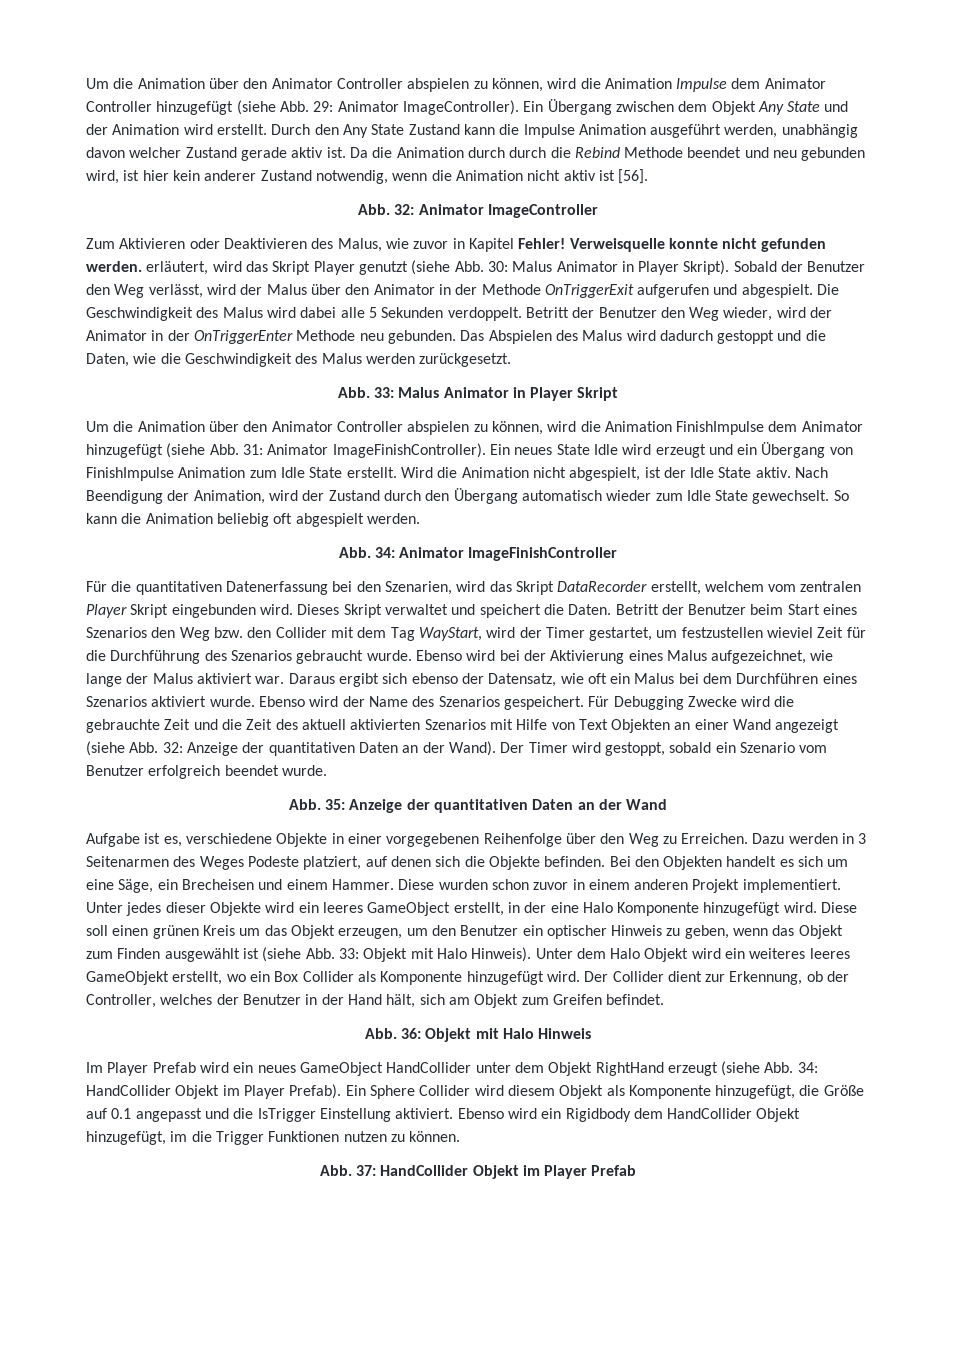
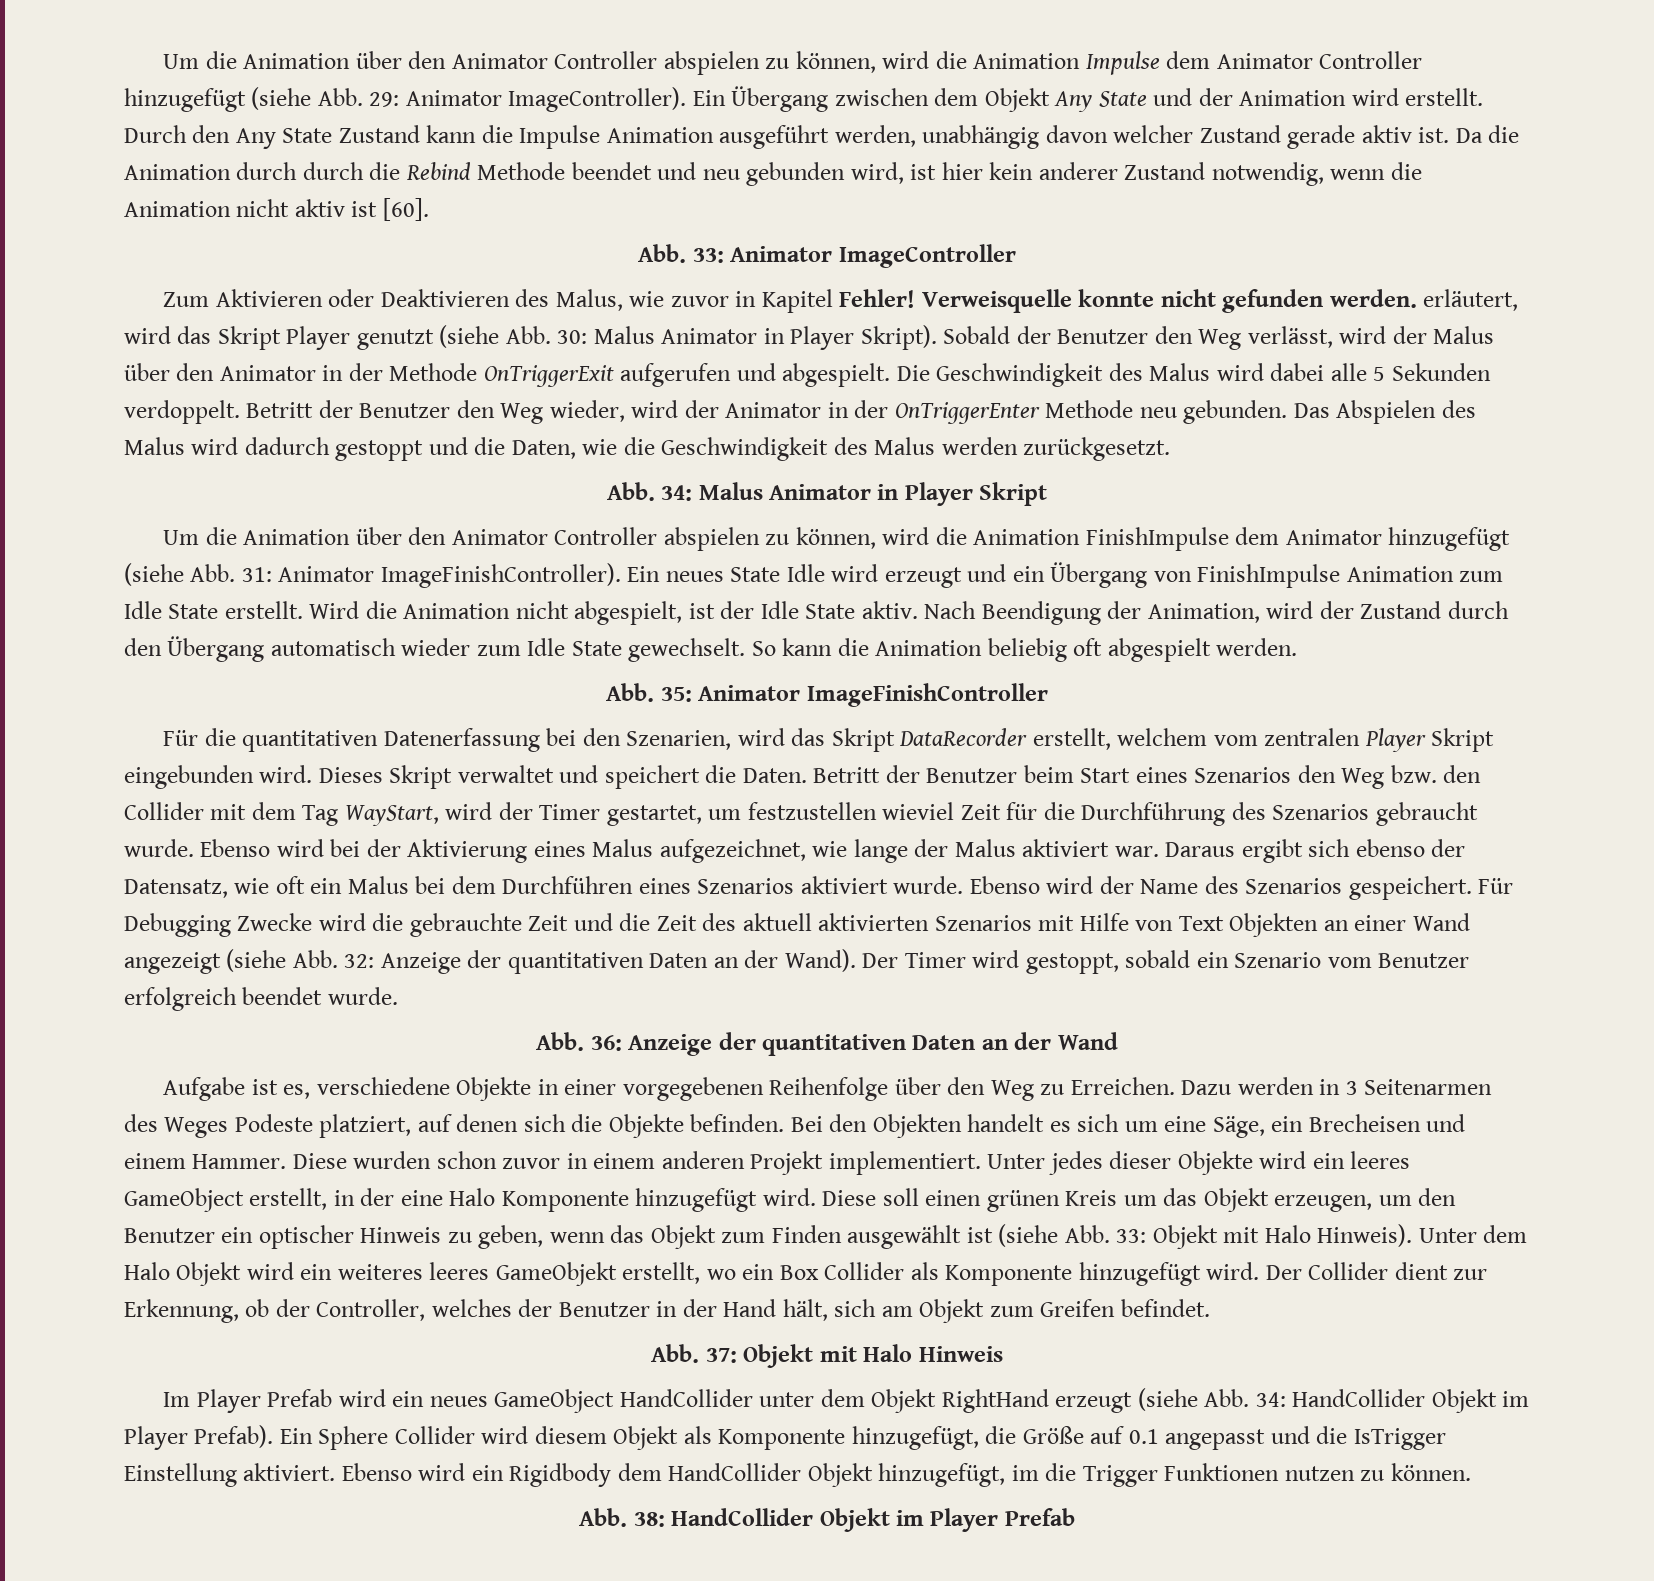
- Da die Animation durch durch die Rebind Methode beendet und neu gebunden wird, ist hier kein anderer Zustand notwendig, wenn die Animation nicht aktiv ist [56].
- Abb. 32: Animator ImageController
+ Da die Animation durch durch die Rebind Methode beendet und neu gebunden wird, ist hier kein anderer Zustand notwendig, wenn die Animation nicht aktiv ist [60].
+ Abb. 33: Animator ImageController
- Abb. 33: Malus Animator in Player Skript
+ Abb. 34: Malus Animator in Player Skript
- Abb. 34: Animator ImageFinishController
+ Abb. 35: Animator ImageFinishController
- Abb. 35: Anzeige der quantitativen Daten an der Wand
+ Abb. 36: Anzeige der quantitativen Daten an der Wand
- Abb. 36: Objekt mit Halo Hinweis
+ Abb. 37: Objekt mit Halo Hinweis
- Abb. 37: HandCollider Objekt im Player Prefab
+ Abb. 38: HandCollider Objekt im Player Prefab

